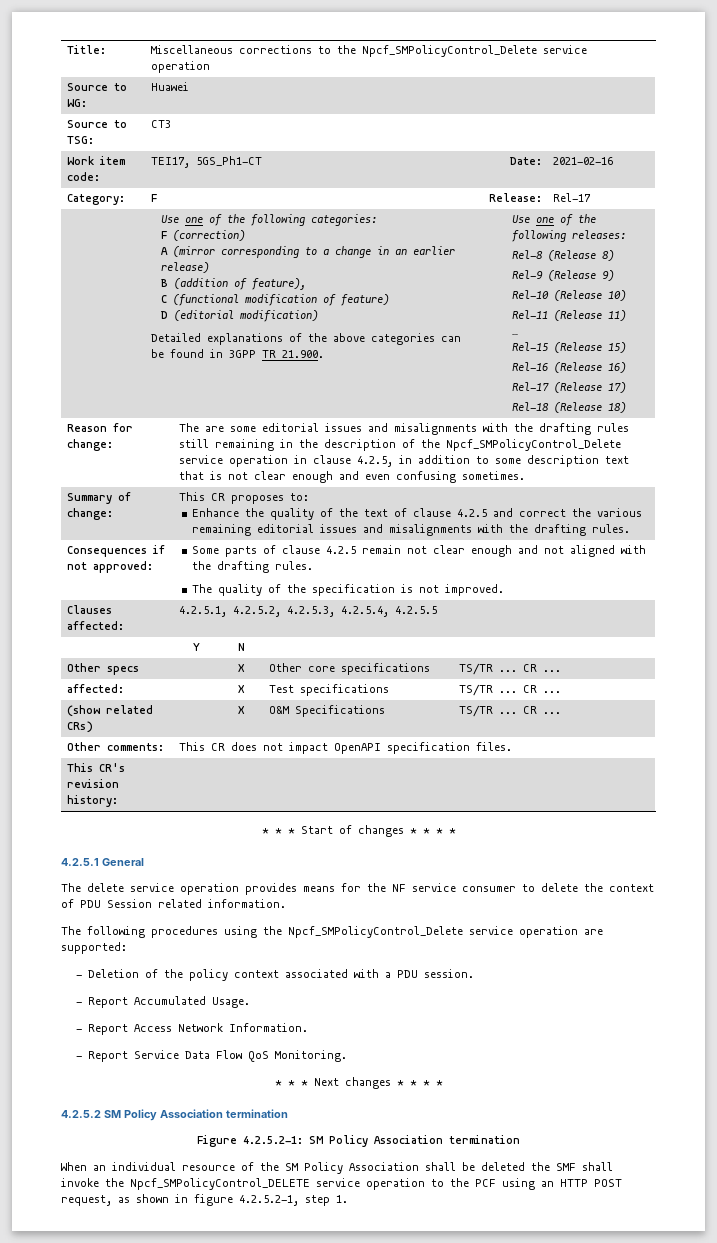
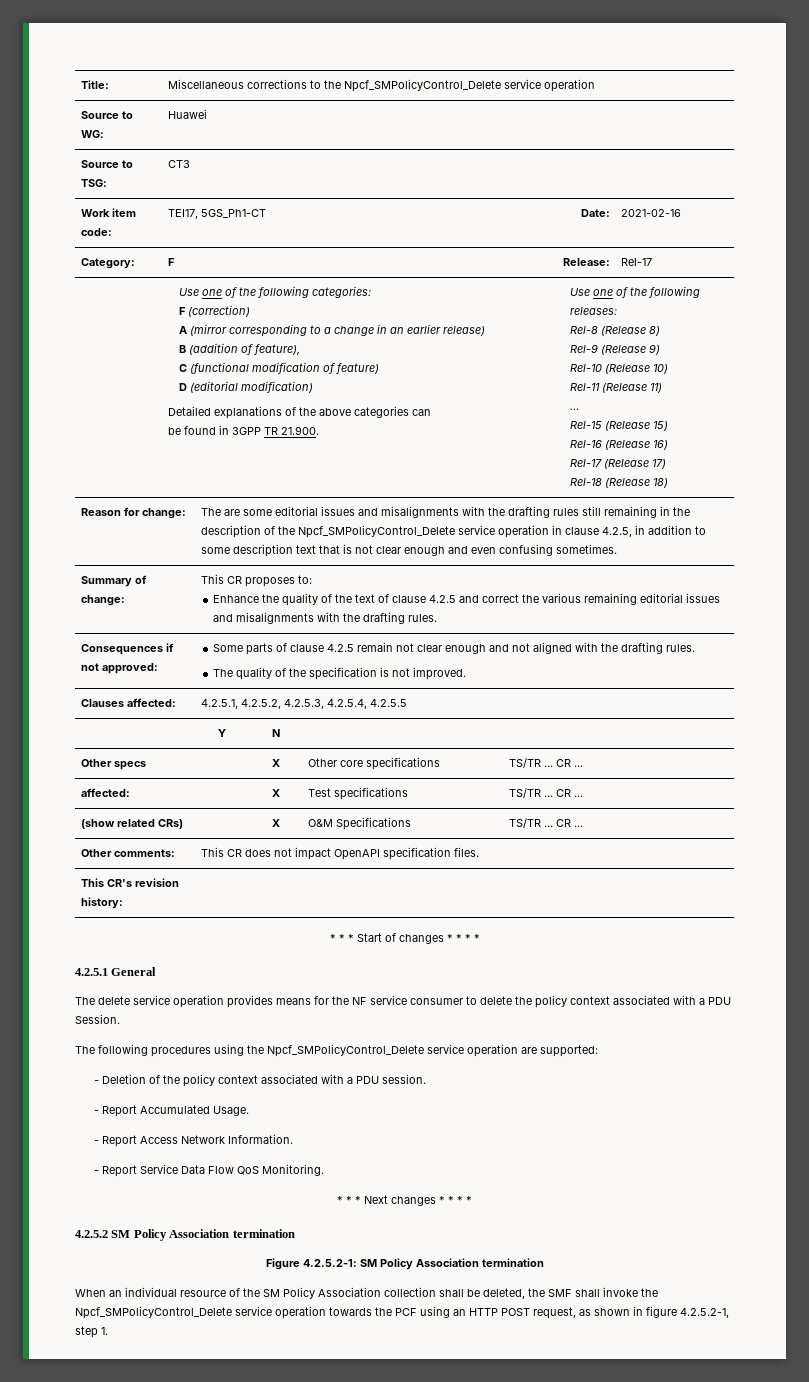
- The delete service operation provides means for the NF service consumer to delete the context of PDU Session related information.
+ The delete service operation provides means for the NF service consumer to delete the policy context associated with a PDU Session.
- When an individual resource of the SM Policy Association shall be deleted the SMF shall invoke the Npcf_SMPolicyControl_DELETE service operation to the PCF using an HTTP POST request, as shown in figure 4.2.5.2-1, step 1.
+ When an individual resource of the SM Policy Association collection shall be deleted, the SMF shall invoke the Npcf_SMPolicyControl_Delete service operation towards the PCF using an HTTP POST request, as shown in figure 4.2.5.2-1, step 1.

